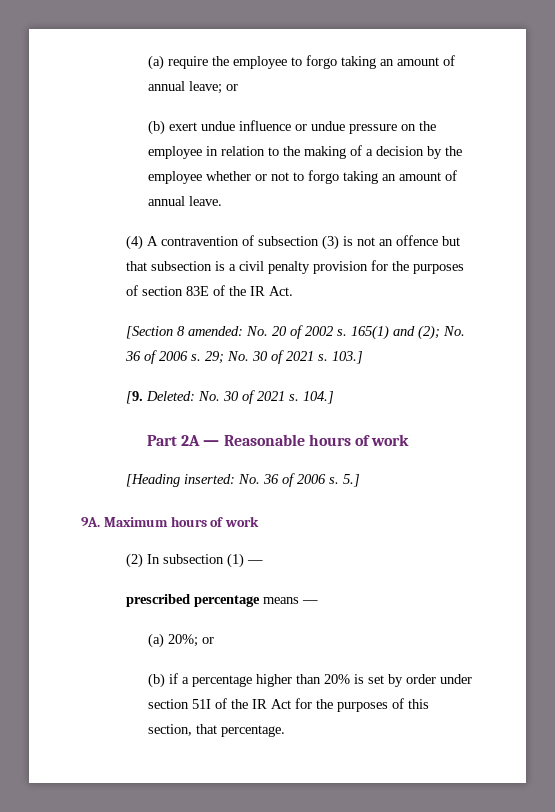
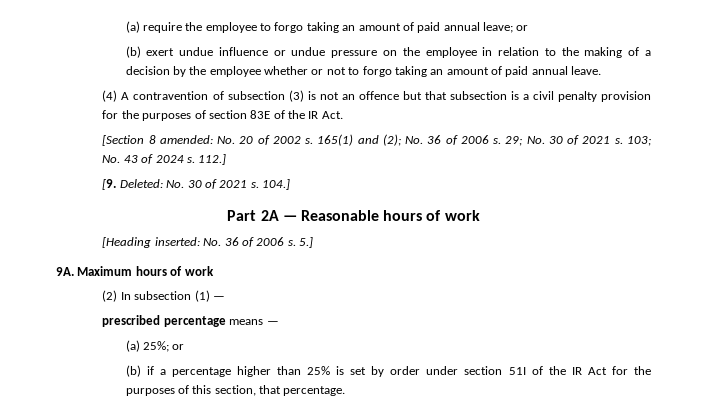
- (a) require the employee to forgo taking an amount of annual leave; or
+ (a) require the employee to forgo taking an amount of paid annual leave; or
- (b) exert undue influence or undue pressure on the employee in relation to the making of a decision by the employee whether or not to forgo taking an amount of annual leave.
+ (b) exert undue influence or undue pressure on the employee in relation to the making of a decision by the employee whether or not to forgo taking an amount of paid annual leave.
- 103.]
+ 103; No. 43 of 2024 s. 112.]
- (a) 20%; or
+ (a) 25%; or
- (b) if a percentage higher than 20% is set by order under section 51I of the IR Act for the purposes of this section, that percentage.
+ (b) if a percentage higher than 25% is set by order under section 51I of the IR Act for the purposes of this section, that percentage.

